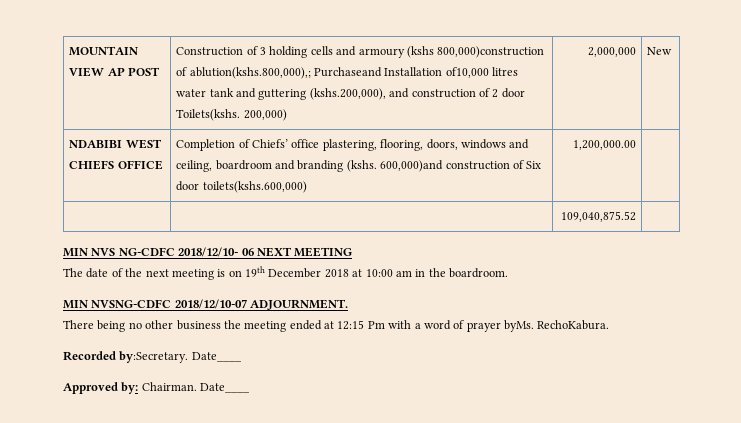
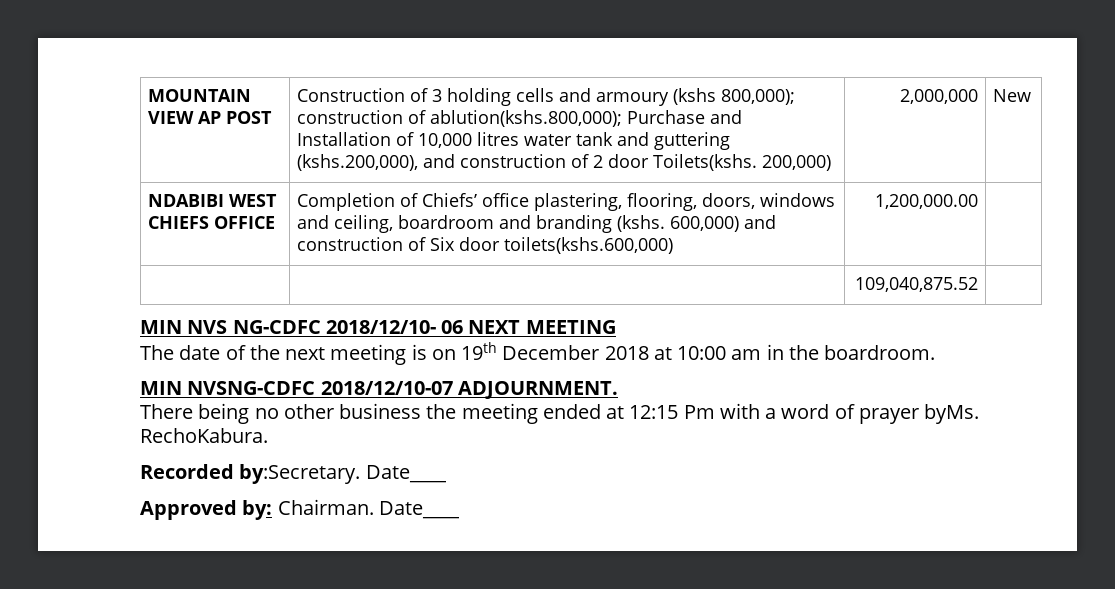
- MOUNTAIN VIEW AP POST | Construction of 3 holding cells and armoury (kshs 800,000)construction of ablution(kshs.800,000),; Purchaseand Installation of10,000 litres water tank and guttering (kshs.200,000), and construction of 2 door Toilets(kshs. 200,000) | 2,000,000 | New
+ MOUNTAIN VIEW AP POST | Construction of 3 holding cells and armoury (kshs 800,000); construction of ablution(kshs.800,000); Purchase and Installation of 10,000 litres water tank and guttering (kshs.200,000), and construction of 2 door Toilets(kshs. 200,000) | 2,000,000 | New
- NDABIBI WEST CHIEFS OFFICE | Completion of Chiefs’ office plastering, flooring, doors, windows and ceiling, boardroom and branding (kshs. 600,000)and construction of Six door toilets(kshs.600,000) | 1,200,000.00 |
+ NDABIBI WEST CHIEFS OFFICE | Completion of Chiefs’ office plastering, flooring, doors, windows and ceiling, boardroom and branding (kshs. 600,000) and construction of Six door toilets(kshs.600,000) | 1,200,000.00 |

